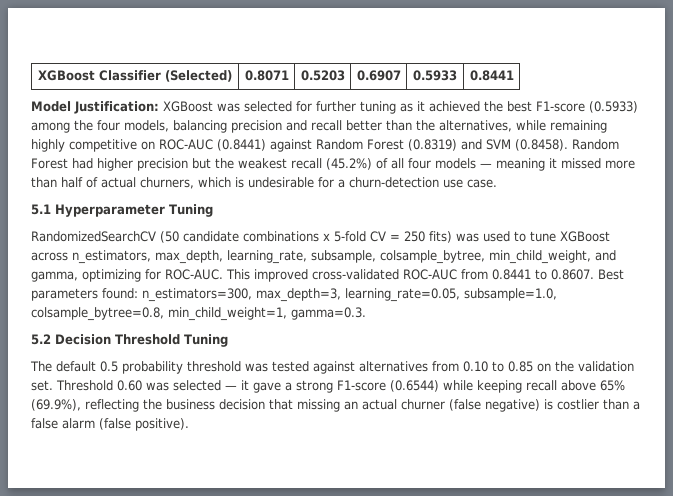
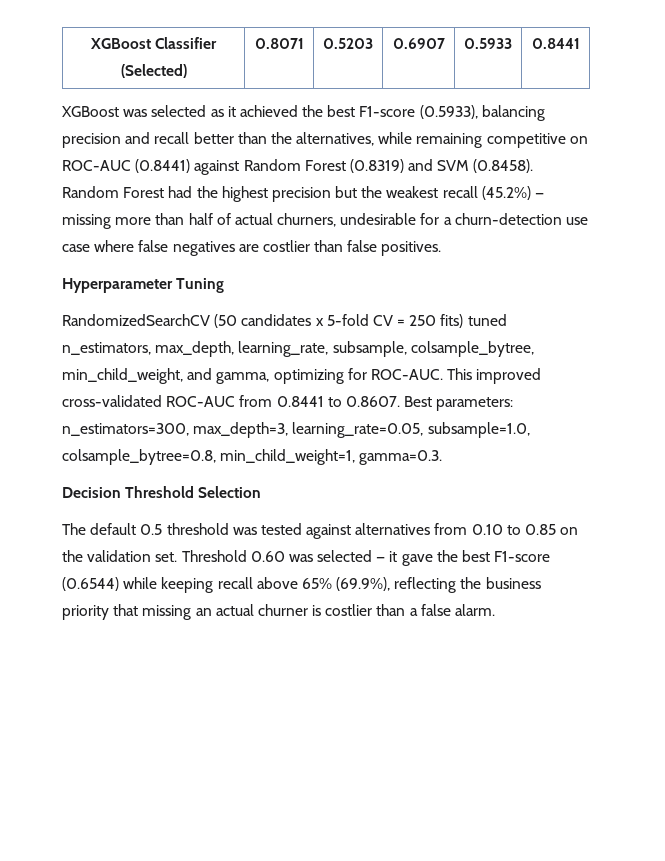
- Model Justification: XGBoost was selected for further tuning as it achieved the best F1-score (0.5933) among the four models, balancing precision and recall better than the alternatives, while remaining highly competitive on ROC-AUC (0.8441) against Random Forest (0.8319) and SVM (0.8458). Random Forest had higher precision but the weakest recall (45.2%) of all four models — meaning it missed more than half of actual churners, which is undesirable for a churn-detection use case.
- 5.1 Hyperparameter Tuning
+ XGBoost was selected as it achieved the best F1-score (0.5933), balancing precision and recall better than the alternatives, while remaining competitive on ROC-AUC (0.8441) against Random Forest (0.8319) and SVM (0.8458). Random Forest had the highest precision but the weakest recall (45.2%) — missing more than half of actual churners, undesirable for a churn-detection use case where false negatives are costlier than false positives.
+ Hyperparameter Tuning
- RandomizedSearchCV (50 candidate combinations x 5-fold CV = 250 fits) was used to tune XGBoost across n_estimators, max_depth, learning_rate, subsample, colsample_bytree, min_child_weight, and gamma, optimizing for ROC-AUC.
+ RandomizedSearchCV (50 candidates x 5-fold CV = 250 fits) tuned n_estimators, max_depth, learning_rate, subsample, colsample_bytree, min_child_weight, and gamma, optimizing for ROC-AUC.
- This improved cross-validated ROC-AUC from 0.8441 to 0.8607. Best parameters found: n_estimators=300, max_depth=3, learning_rate=0.05, subsample=1.0, colsample_bytree=0.8, min_child_weight=1, gamma=0.3.
+ This improved cross-validated ROC-AUC from 0.8441 to 0.8607. Best parameters: n_estimators=300, max_depth=3, learning_rate=0.05, subsample=1.0, colsample_bytree=0.8, min_child_weight=1, gamma=0.3.
- 5.2 Decision Threshold Tuning
+ Decision Threshold Selection
- The default 0.5 probability threshold was tested against alternatives from 0.10 to 0.85 on the validation set.
+ The default 0.5 threshold was tested against alternatives from 0.10 to 0.85 on the validation set.
- Threshold 0.60 was selected — it gave a strong F1-score (0.6544) while keeping recall above 65% (69.9%), reflecting the business decision that missing an actual churner (false negative) is costlier than a false alarm (false positive).
+ Threshold 0.60 was selected — it gave the best F1-score (0.6544) while keeping recall above 65% (69.9%), reflecting the business priority that missing an actual churner is costlier than a false alarm.

